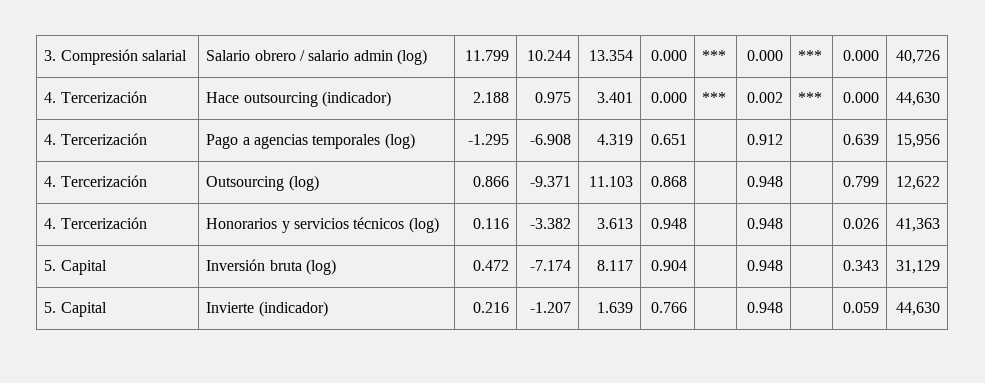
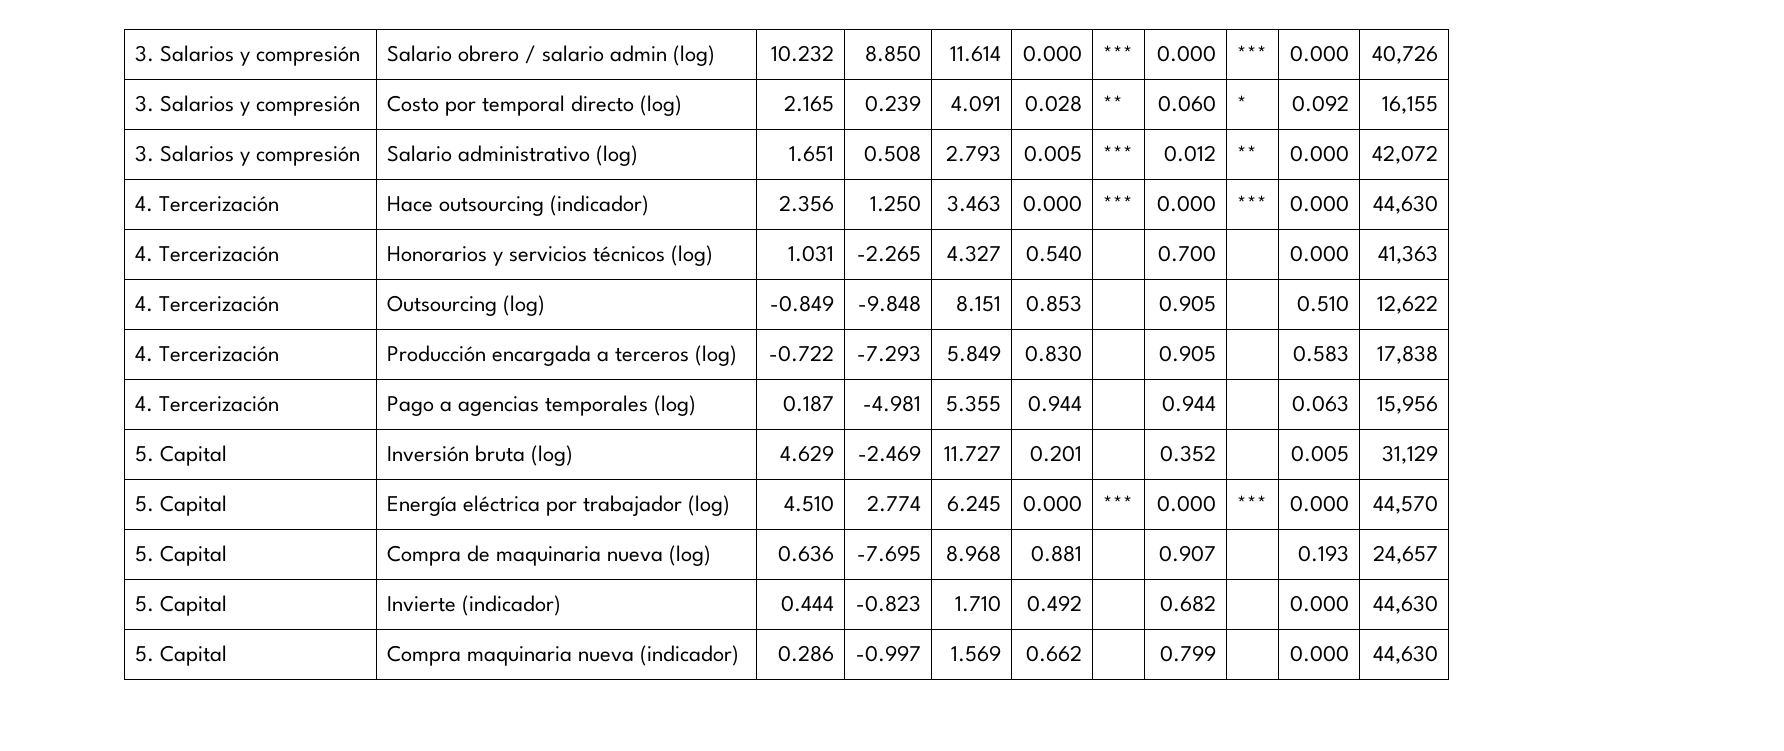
- 3. Compresión salarial | Salario obrero / salario admin (log) | 11.799 | 10.244 | 13.354 | 0.000 | *** | 0.000 | *** | 0.000 | 40,726
+ 3. Salarios y compresión | Salario obrero / salario admin (log) | 10.232 | 8.850 | 11.614 | 0.000 | *** | 0.000 | *** | 0.000 | 40,726
+ 3. Salarios y compresión | Costo por temporal directo (log) | 2.165 | 0.239 | 4.091 | 0.028 | ** | 0.060 | * | 0.092 | 16,155
+ 3. Salarios y compresión | Salario administrativo (log) | 1.651 | 0.508 | 2.793 | 0.005 | *** | 0.012 | ** | 0.000 | 42,072
- 4. Tercerización | Hace outsourcing (indicador) | 2.188 | 0.975 | 3.401 | 0.000 | *** | 0.002 | *** | 0.000 | 44,630
+ 4. Tercerización | Hace outsourcing (indicador) | 2.356 | 1.250 | 3.463 | 0.000 | *** | 0.000 | *** | 0.000 | 44,630
- 4. Tercerización | Pago a agencias temporales (log) | -1.295 | -6.908 | 4.319 | 0.651 | | 0.912 | | 0.639 | 15,956
- 4. Tercerización | Outsourcing (log) | 0.866 | -9.371 | 11.103 | 0.868 | | 0.948 | | 0.799 | 12,622
- 4. Tercerización | Honorarios y servicios técnicos (log) | 0.116 | -3.382 | 3.613 | 0.948 | | 0.948 | | 0.026 | 41,363
+ 4. Tercerización | Honorarios y servicios técnicos (log) | 1.031 | -2.265 | 4.327 | 0.540 | | 0.700 | | 0.000 | 41,363
+ 4. Tercerización | Outsourcing (log) | -0.849 | -9.848 | 8.151 | 0.853 | | 0.905 | | 0.510 | 12,622
+ 4. Tercerización | Producción encargada a terceros (log) | -0.722 | -7.293 | 5.849 | 0.830 | | 0.905 | | 0.583 | 17,838
+ 4. Tercerización | Pago a agencias temporales (log) | 0.187 | -4.981 | 5.355 | 0.944 | | 0.944 | | 0.063 | 15,956
- 5. Capital | Inversión bruta (log) | 0.472 | -7.174 | 8.117 | 0.904 | | 0.948 | | 0.343 | 31,129
- 5. Capital | Invierte (indicador) | 0.216 | -1.207 | 1.639 | 0.766 | | 0.948 | | 0.059 | 44,630
+ 5. Capital | Inversión bruta (log) | 4.629 | -2.469 | 11.727 | 0.201 | | 0.352 | | 0.005 | 31,129
+ 5. Capital | Energía eléctrica por trabajador (log) | 4.510 | 2.774 | 6.245 | 0.000 | *** | 0.000 | *** | 0.000 | 44,570
+ 5. Capital | Compra de maquinaria nueva (log) | 0.636 | -7.695 | 8.968 | 0.881 | | 0.907 | | 0.193 | 24,657
+ 5. Capital | Invierte (indicador) | 0.444 | -0.823 | 1.710 | 0.492 | | 0.682 | | 0.000 | 44,630
+ 5. Capital | Compra maquinaria nueva (indicador) | 0.286 | -0.997 | 1.569 | 0.662 | | 0.799 | | 0.000 | 44,630

